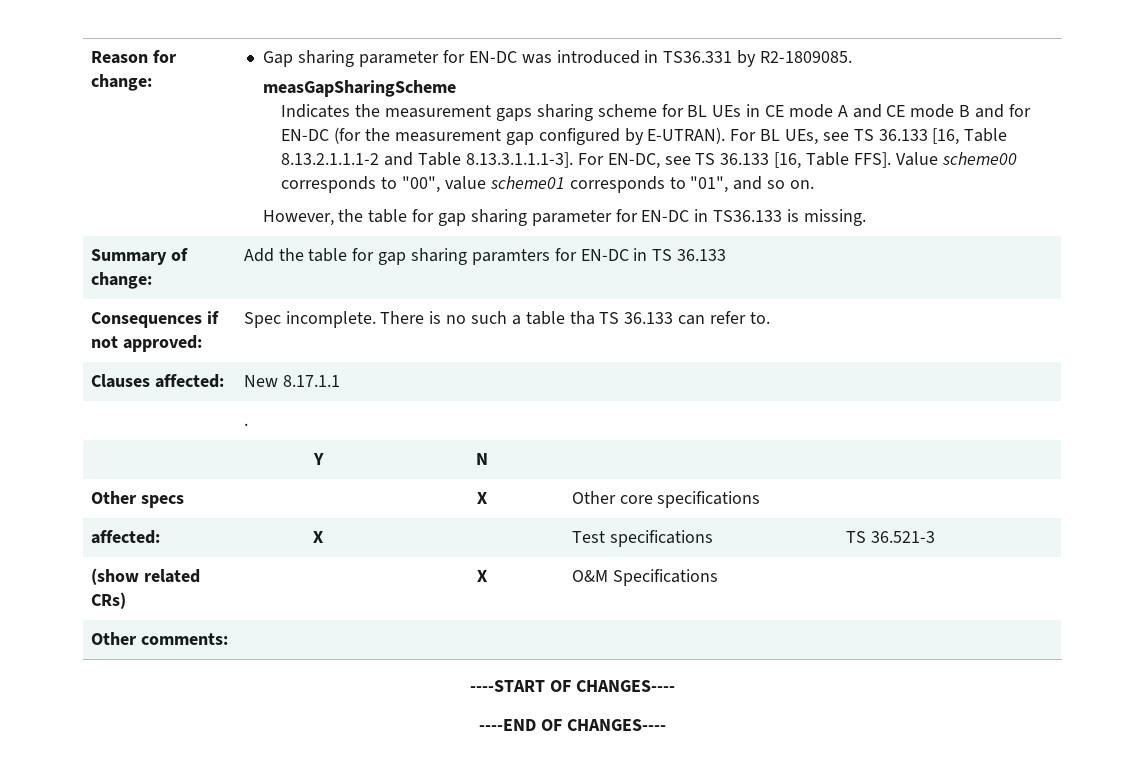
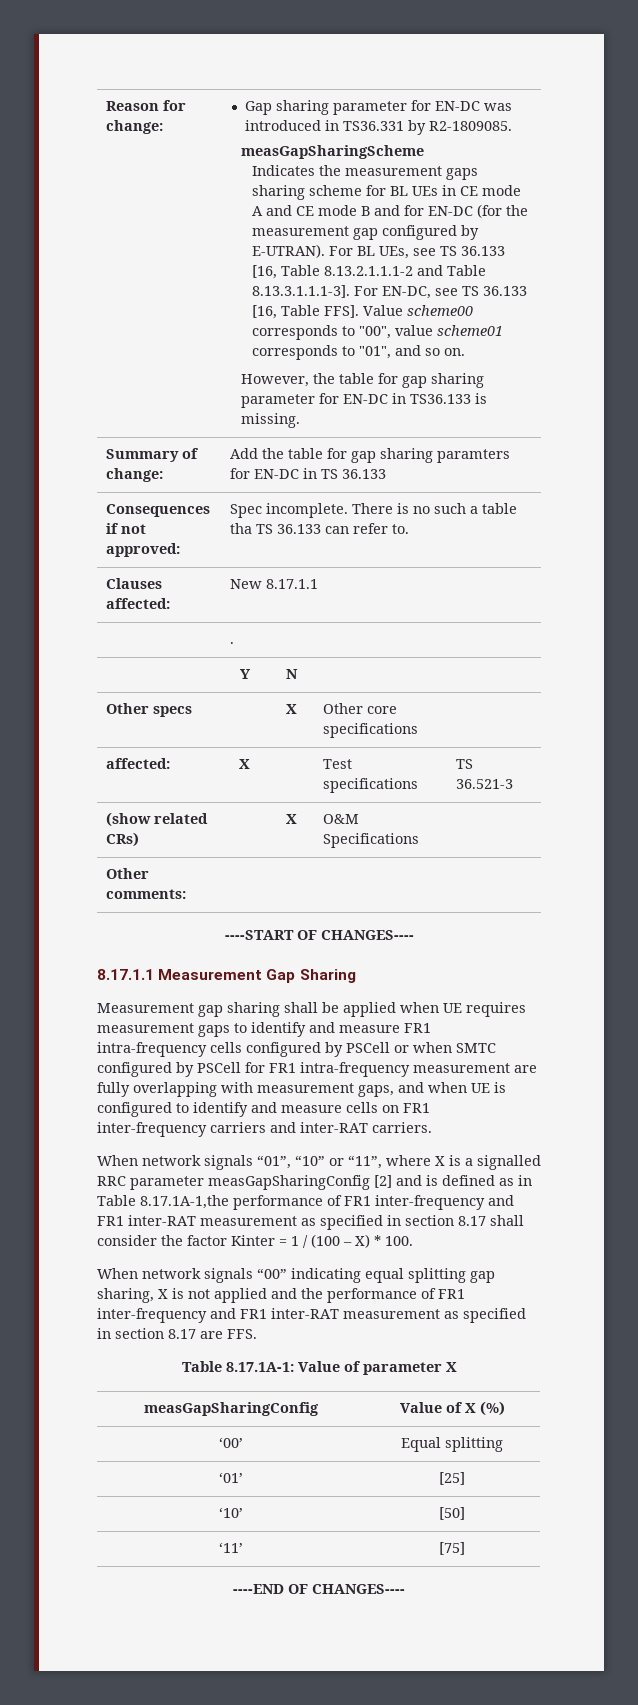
+ 8.17.1.1 Measurement Gap Sharing
+ Measurement gap sharing shall be applied when UE requires measurement gaps to identify and measure FR1 intra-frequency cells configured by PSCell or when SMTC configured by PSCell for FR1 intra-frequency measurement are fully overlapping with measurement gaps, and when UE is configured to identify and measure cells on FR1 inter-frequency carriers and inter-RAT carriers.
+ When network signals “01”, “10” or “11”, where X is a signalled RRC parameter measGapSharingConfig [2] and is defined as in Table 8.17.1A-1,the performance of FR1 inter-frequency and FR1 inter-RAT measurement as specified in section 8.17 shall consider the factor Kinter = 1 / (100 – X) * 100.
+ When network signals “00” indicating equal splitting gap sharing, X is not applied and the performance of FR1 inter-frequency and FR1 inter-RAT measurement as specified in section 8.17 are FFS.
+ Table 8.17.1A-1: Value of parameter X
+ measGapSharingConfig | Value of X (%)
+ ‘00’ | Equal splitting
+ ‘01’ | [25]
+ ‘10’ | [50]
+ ‘11’ | [75]

